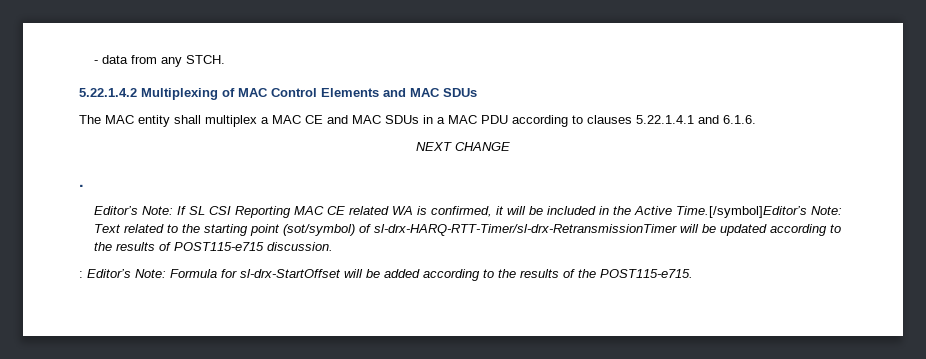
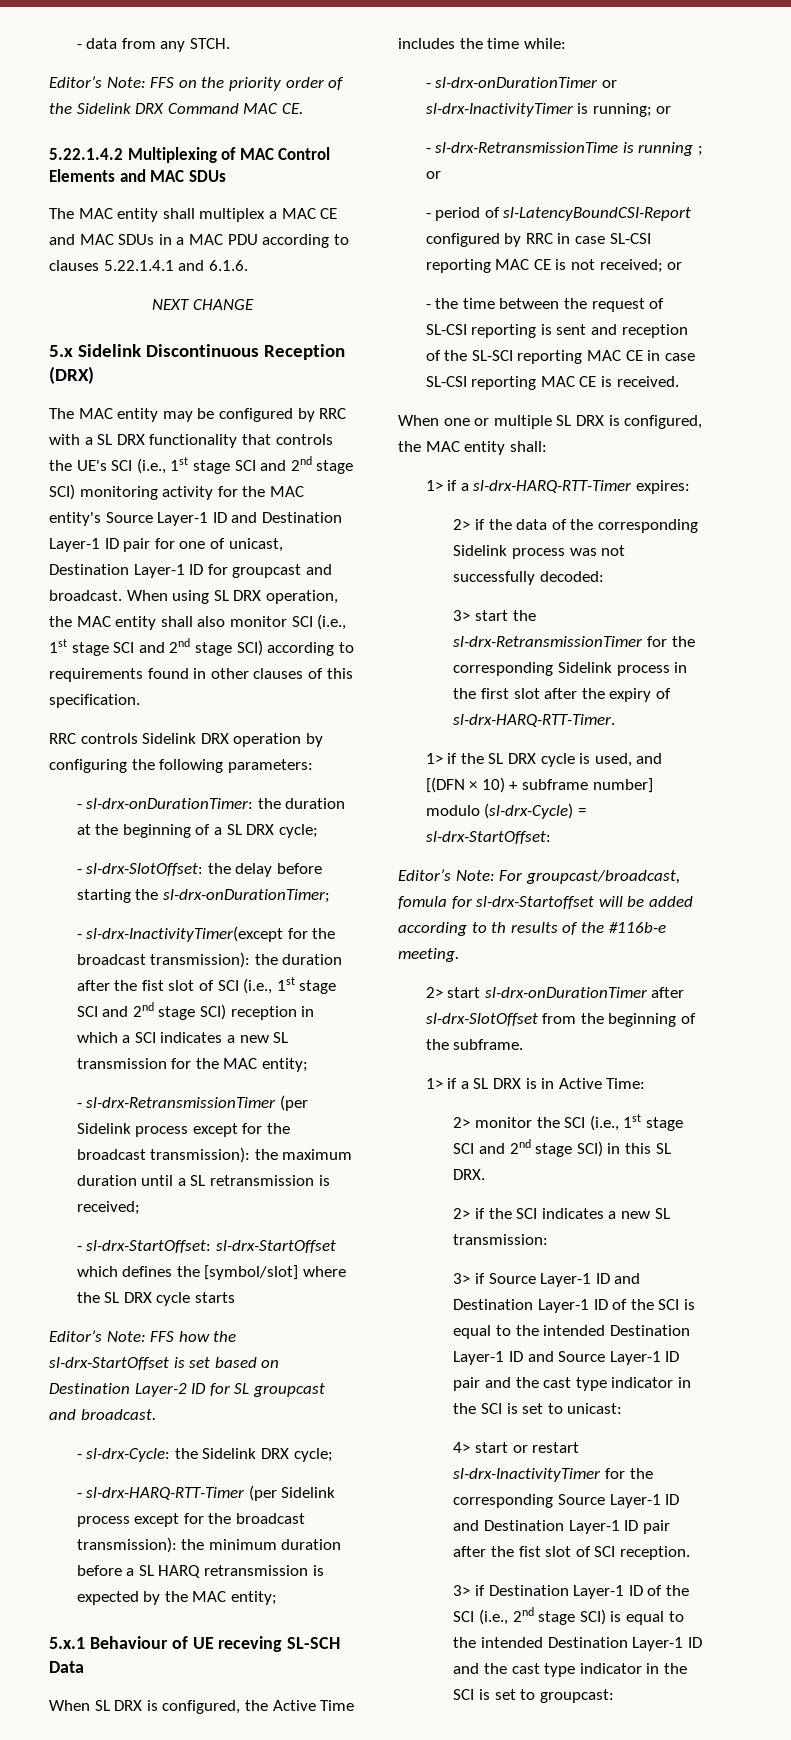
+ Editor’s Note: FFS on the priority order of the Sidelink DRX Command MAC CE.
- .
- Editor’s Note: If SL CSI Reporting MAC CE related WA is confirmed, it will be included in the Active Time.[/symbol]Editor’s Note: Text related to the starting point (sot/symbol) of sl-drx-HARQ-RTT-Timer/sl-drx-RetransmissionTimer will be updated according to the results of POST115-e715 discussion.
- : Editor’s Note: Formula for sl-drx-StartOffset will be added according to the results of the POST115-e715.
+ 5.x Sidelink Discontinuous Reception (DRX)
+ The MAC entity may be configured by RRC with a SL DRX functionality that controls the UE's SCI (i.e., 1st stage SCI and 2nd stage SCI) monitoring activity for the MAC entity's Source Layer-1 ID and Destination Layer-1 ID pair for one of unicast, Destination Layer-1 ID for groupcast and broadcast. When using SL DRX operation, the MAC entity shall also monitor SCI (i.e., 1st stage SCI and 2nd stage SCI) according to requirements found in other clauses of this specification.
+ RRC controls Sidelink DRX operation by configuring the following parameters:
+ - sl-drx-onDurationTimer: the duration at the beginning of a SL DRX cycle;
+ - sl-drx-SlotOffset: the delay before starting the sl-drx-onDurationTimer;
+ - sl-drx-InactivityTimer(except for the broadcast transmission): the duration after the fist slot of SCI (i.e., 1st stage SCI and 2nd stage SCI) reception in which a SCI indicates a new SL transmission for the MAC entity;
+ - sl-drx-RetransmissionTimer (per Sidelink process except for the broadcast transmission): the maximum duration until a SL retransmission is received;
+ - sl-drx-StartOffset: sl-drx-StartOffset which defines the [symbol/slot] where the SL DRX cycle starts
+ Editor’s Note: FFS how the sl-drx-StartOffset is set based on Destination Layer-2 ID for SL groupcast and broadcast.
+ - sl-drx-Cycle: the Sidelink DRX cycle;
+ - sl-drx-HARQ-RTT-Timer (per Sidelink process except for the broadcast transmission): the minimum duration before a SL HARQ retransmission is expected by the MAC entity;
+ 5.x.1 Behaviour of UE receving SL-SCH Data
+ When SL DRX is configured, the Active Time includes the time while:
+ - sl-drx-onDurationTimer or sl-drx-InactivityTimer is running; or
+ - sl-drx-RetransmissionTime is running ; or
+ - period of sl-LatencyBoundCSI-Report configured by RRC in case SL-CSI reporting MAC CE is not received; or
+ - the time between the request of SL-CSI reporting is sent and reception of the SL-SCI reporting MAC CE in case SL-CSI reporting MAC CE is received.
+ When one or multiple SL DRX is configured, the MAC entity shall:
+ 1> if a sl-drx-HARQ-RTT-Timer expires:
+ 2> if the data of the corresponding Sidelink process was not successfully decoded:
+ 3> start the sl-drx-RetransmissionTimer for the corresponding Sidelink process in the first slot after the expiry of sl-drx-HARQ-RTT-Timer.
+ 1> if the SL DRX cycle is used, and [(DFN × 10) + subframe number] modulo (sl-drx-Cycle) = sl-drx-StartOffset:
+ Editor’s Note: For groupcast/broadcast, fomula for sl-drx-Startoffset will be added according to th results of the #116b-e meeting.
+ 2> start sl-drx-onDurationTimer after sl-drx-SlotOffset from the beginning of the subframe.
+ 1> if a SL DRX is in Active Time:
+ 2> monitor the SCI (i.e., 1st stage SCI and 2nd stage SCI) in this SL DRX.
+ 2> if the SCI indicates a new SL transmission:
+ 3> if Source Layer-1 ID and Destination Layer-1 ID of the SCI is equal to the intended Destination Layer-1 ID and Source Layer-1 ID pair and the cast type indicator in the SCI is set to unicast:
+ 4> start or restart sl-drx-InactivityTimer for the corresponding Source Layer-1 ID and Destination Layer-1 ID pair after the fist slot of SCI reception.
+ 3> if Destination Layer-1 ID of the SCI (i.e., 2nd stage SCI) is equal to the intended Destination Layer-1 ID and the cast type indicator in the SCI is set to groupcast:

